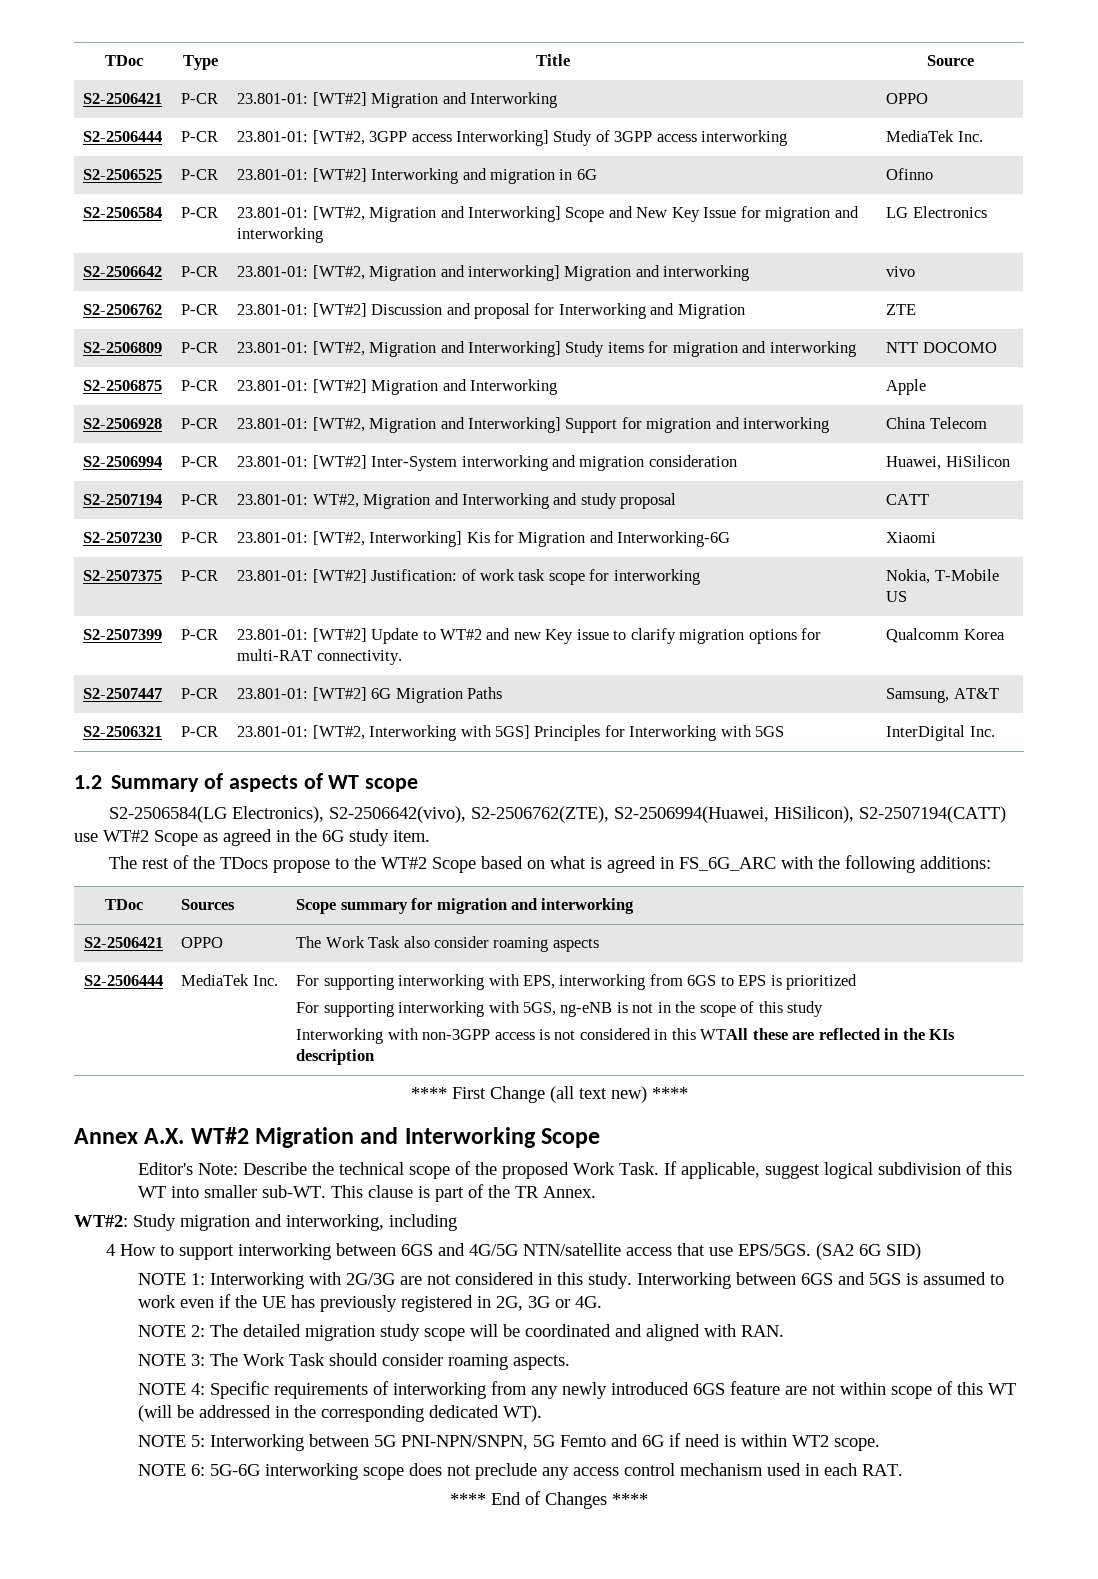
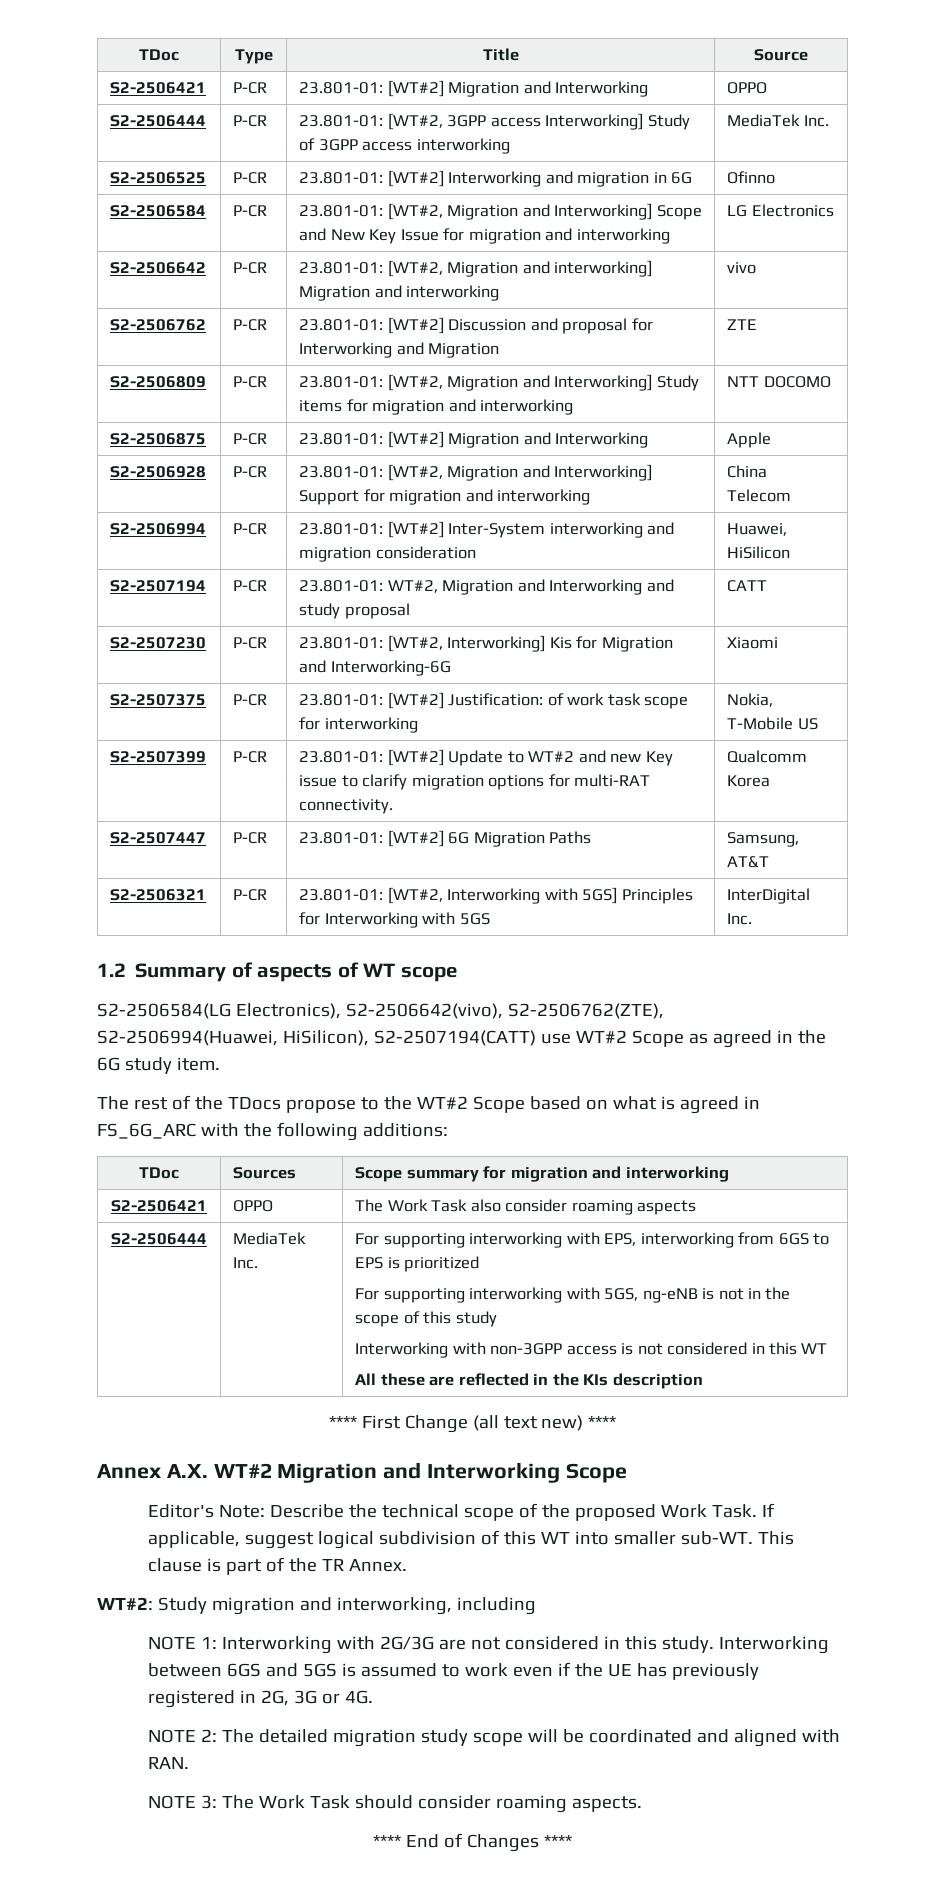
- Interworking with non-3GPP access is not considered in this WTAll these are reflected in the KIs description
+ Interworking with non-3GPP access is not considered in this WT
+ All these are reflected in the KIs description
- 4 How to support interworking between 6GS and 4G/5G NTN/satellite access that use EPS/5GS. (SA2 6G SID)
- NOTE 4: Specific requirements of interworking from any newly introduced 6GS feature are not within scope of this WT (will be addressed in the corresponding dedicated WT).
- NOTE 5: Interworking between 5G PNI-NPN/SNPN, 5G Femto and 6G if need is within WT2 scope.
- NOTE 6: 5G-6G interworking scope does not preclude any access control mechanism used in each RAT.

